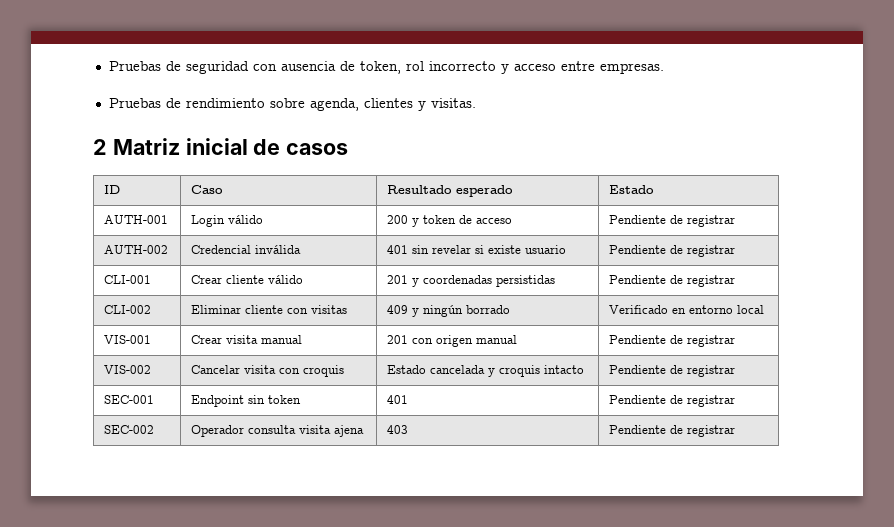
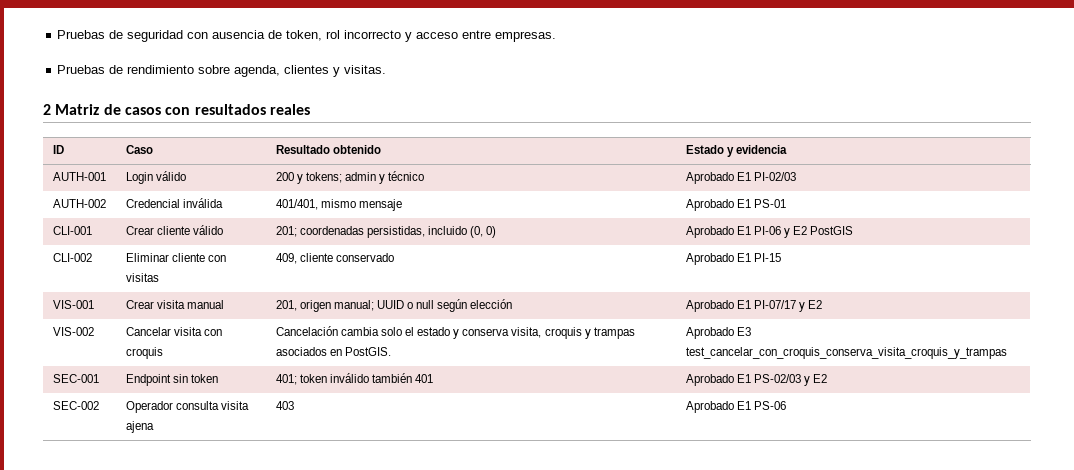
- 2 Matriz inicial de casos
+ 2 Matriz de casos con resultados reales
- ID | Caso | Resultado esperado | Estado
+ ID | Caso | Resultado obtenido | Estado y evidencia
- AUTH-001 | Login válido | 200 y token de acceso | Pendiente de registrar
- AUTH-002 | Credencial inválida | 401 sin revelar si existe usuario | Pendiente de registrar
- CLI-001 | Crear cliente válido | 201 y coordenadas persistidas | Pendiente de registrar
+ AUTH-001 | Login válido | 200 y tokens; admin y técnico | Aprobado E1 PI-02/03
+ AUTH-002 | Credencial inválida | 401/401, mismo mensaje | Aprobado E1 PS-01
+ CLI-001 | Crear cliente válido | 201; coordenadas persistidas, incluido (0, 0) | Aprobado E1 PI-06 y E2 PostGIS
- CLI-002 | Eliminar cliente con visitas | 409 y ningún borrado | Verificado en entorno local
- VIS-001 | Crear visita manual | 201 con origen manual | Pendiente de registrar
+ CLI-002 | Eliminar cliente con visitas | 409, cliente conservado | Aprobado E1 PI-15
+ VIS-001 | Crear visita manual | 201, origen manual; UUID o null según elección | Aprobado E1 PI-07/17 y E2
- VIS-002 | Cancelar visita con croquis | Estado cancelada y croquis intacto | Pendiente de registrar
- SEC-001 | Endpoint sin token | 401 | Pendiente de registrar
+ VIS-002 | Cancelar visita con croquis | Cancelación cambia solo el estado y conserva visita, croquis y trampas asociados en PostGIS. | Aprobado E3 test_cancelar_con_croquis_conserva_visita_croquis_y_trampas
+ SEC-001 | Endpoint sin token | 401; token inválido también 401 | Aprobado E1 PS-02/03 y E2
- SEC-002 | Operador consulta visita ajena | 403 | Pendiente de registrar
+ SEC-002 | Operador consulta visita ajena | 403 | Aprobado E1 PS-06

